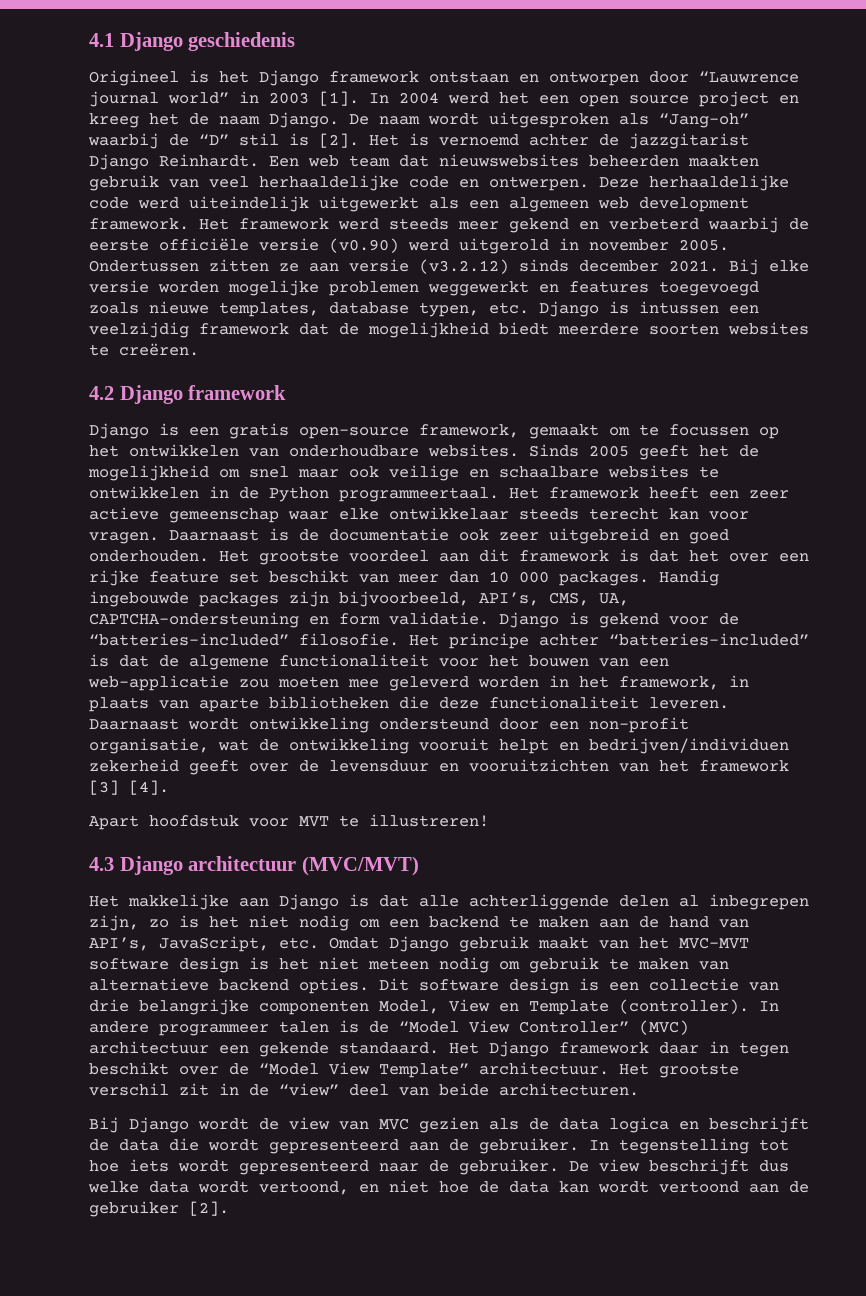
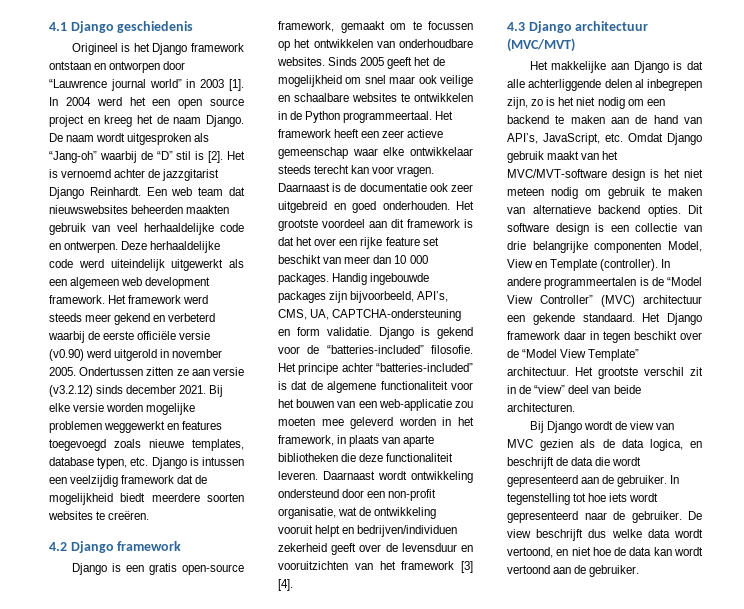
- Apart hoofdstuk voor MVT te illustreren!
- Het makkelijke aan Django is dat alle achterliggende delen al inbegrepen zijn, zo is het niet nodig om een backend te maken aan de hand van API’s, JavaScript, etc. Omdat Django gebruik maakt van het MVC-MVT software design is het niet meteen nodig om gebruik te maken van alternatieve backend opties.
+ Het makkelijke aan Django is dat alle achterliggende delen al inbegrepen zijn, zo is het niet nodig om een backend te maken aan de hand van API’s, JavaScript, etc. Omdat Django gebruik maakt van het MVC/MVT-software design is het niet meteen nodig om gebruik te maken van alternatieve backend opties.
- In andere programmeer talen is de “Model View Controller” (MVC) architectuur een gekende standaard.
+ In andere programmeertalen is de “Model View Controller” (MVC) architectuur een gekende standaard.
- Bij Django wordt de view van MVC gezien als de data logica en beschrijft de data die wordt gepresenteerd aan de gebruiker.
+ Bij Django wordt de view van MVC gezien als de data logica, en beschrijft de data die wordt gepresenteerd aan de gebruiker.
- De view beschrijft dus welke data wordt vertoond, en niet hoe de data kan wordt vertoond aan de gebruiker [2].
+ De view beschrijft dus welke data wordt vertoond, en niet hoe de data kan wordt vertoond aan de gebruiker.

